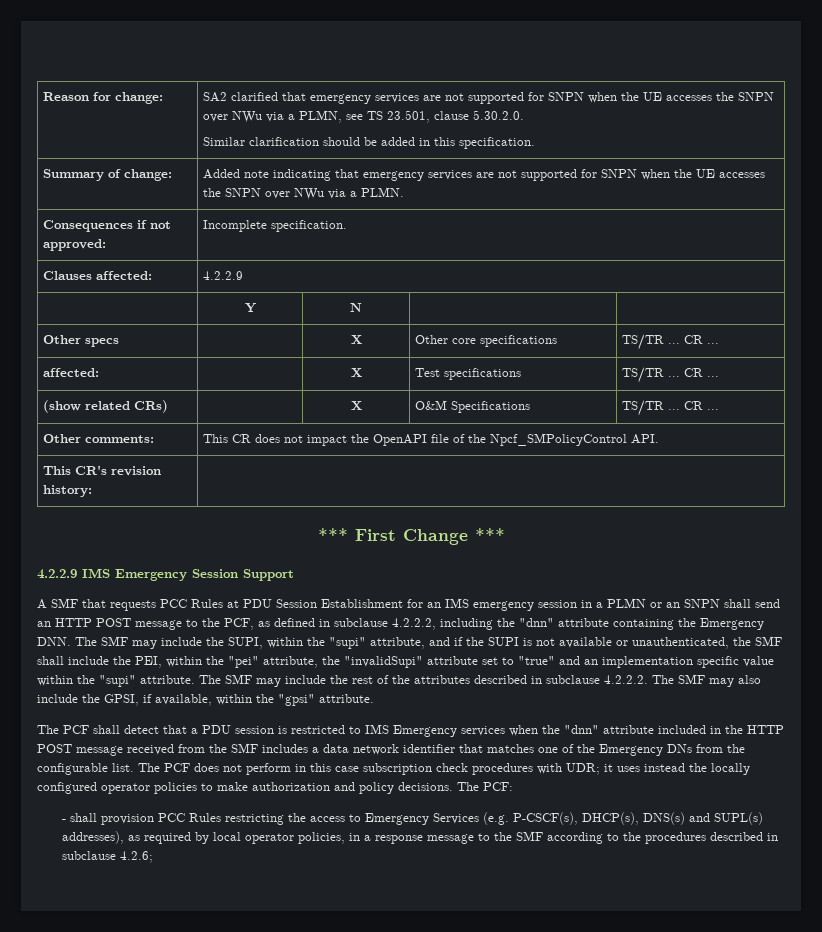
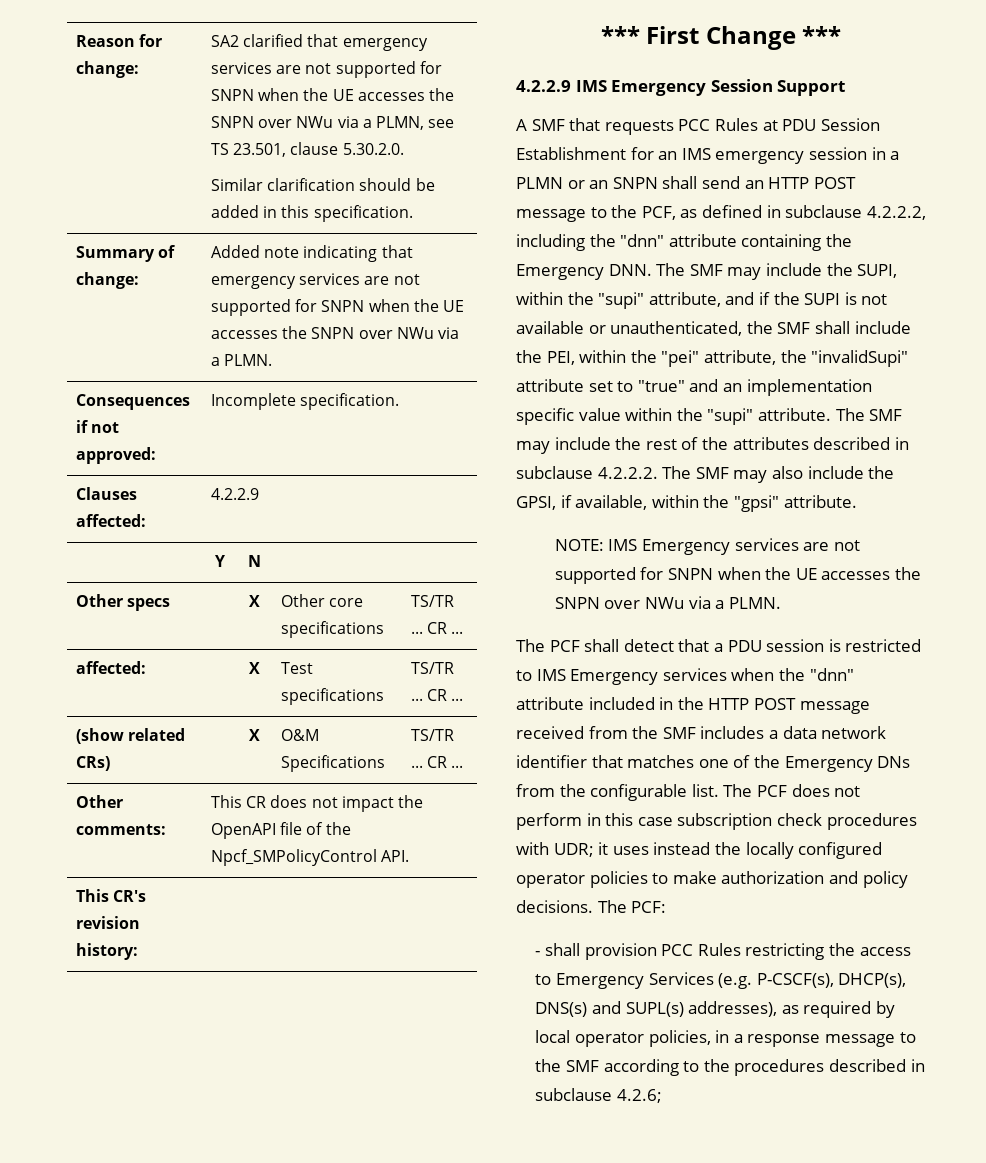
+ NOTE: IMS Emergency services are not supported for SNPN when the UE accesses the SNPN over NWu via a PLMN.

